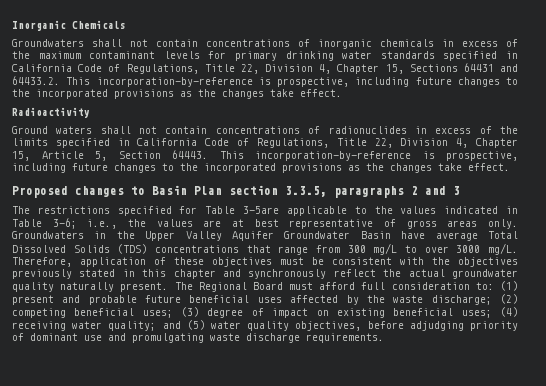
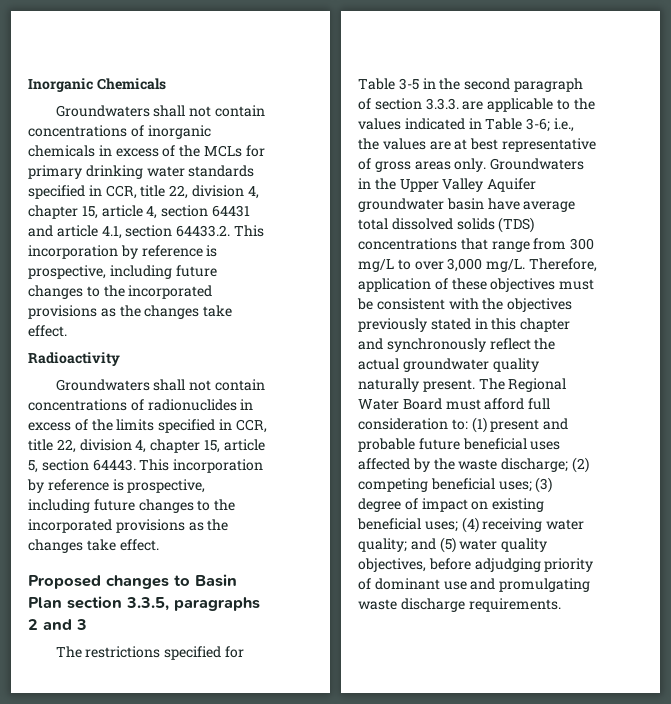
- Groundwaters shall not contain concentrations of inorganic chemicals in excess of the maximum contaminant levels for primary drinking water standards specified in California Code of Regulations, Title 22, Division 4, Chapter 15, Sections 64431 and 64433.2. This incorporation-by-reference is prospective, including future changes to the incorporated provisions as the changes take effect.
+ Groundwaters shall not contain concentrations of inorganic chemicals in excess of the MCLs for primary drinking water standards specified in CCR, title 22, division 4, chapter 15, article 4, section 64431 and article 4.1, section 64433.2. This incorporation by reference is prospective, including future changes to the incorporated provisions as the changes take effect.
- Ground waters shall not contain concentrations of radionuclides in excess of the limits specified in California Code of Regulations, Title 22, Division 4, Chapter 15, Article 5, Section 64443. This incorporation-by-reference is prospective, including future changes to the incorporated provisions as the changes take effect.
+ Groundwaters shall not contain concentrations of radionuclides in excess of the limits specified in CCR, title 22, division 4, chapter 15, article 5, section 64443. This incorporation by reference is prospective, including future changes to the incorporated provisions as the changes take effect.
- The restrictions specified for Table 3-5are applicable to the values indicated in Table 3-6; i.e., the values are at best representative of gross areas only.
+ The restrictions specified for Table 3-5 in the second paragraph of section 3.3.3. are applicable to the values indicated in Table 3-6; i.e., the values are at best representative of gross areas only.
- Groundwaters in the Upper Valley Aquifer Groundwater Basin have average Total Dissolved Solids (TDS) concentrations that range from 300 mg/L to over 3000 mg/L.
+ Groundwaters in the Upper Valley Aquifer groundwater basin have average total dissolved solids (TDS) concentrations that range from 300 mg/L to over 3,000 mg/L.
- The Regional Board must afford full consideration to: (1) present and probable future beneficial uses affected by the waste discharge; (2) competing beneficial uses; (3) degree of impact on existing beneficial uses; (4) receiving water quality; and (5) water quality objectives, before adjudging priority of dominant use and promulgating waste discharge requirements.
+ The Regional Water Board must afford full consideration to: (1) present and probable future beneficial uses affected by the waste discharge; (2) competing beneficial uses; (3) degree of impact on existing beneficial uses; (4) receiving water quality; and (5) water quality objectives, before adjudging priority of dominant use and promulgating waste discharge requirements.

